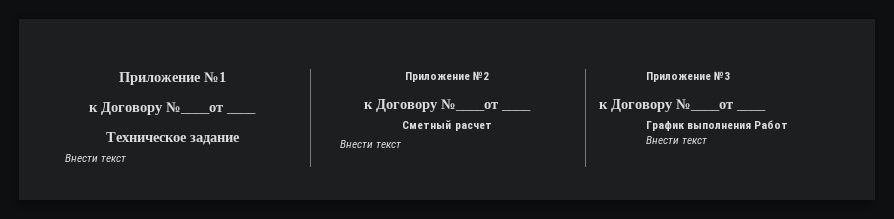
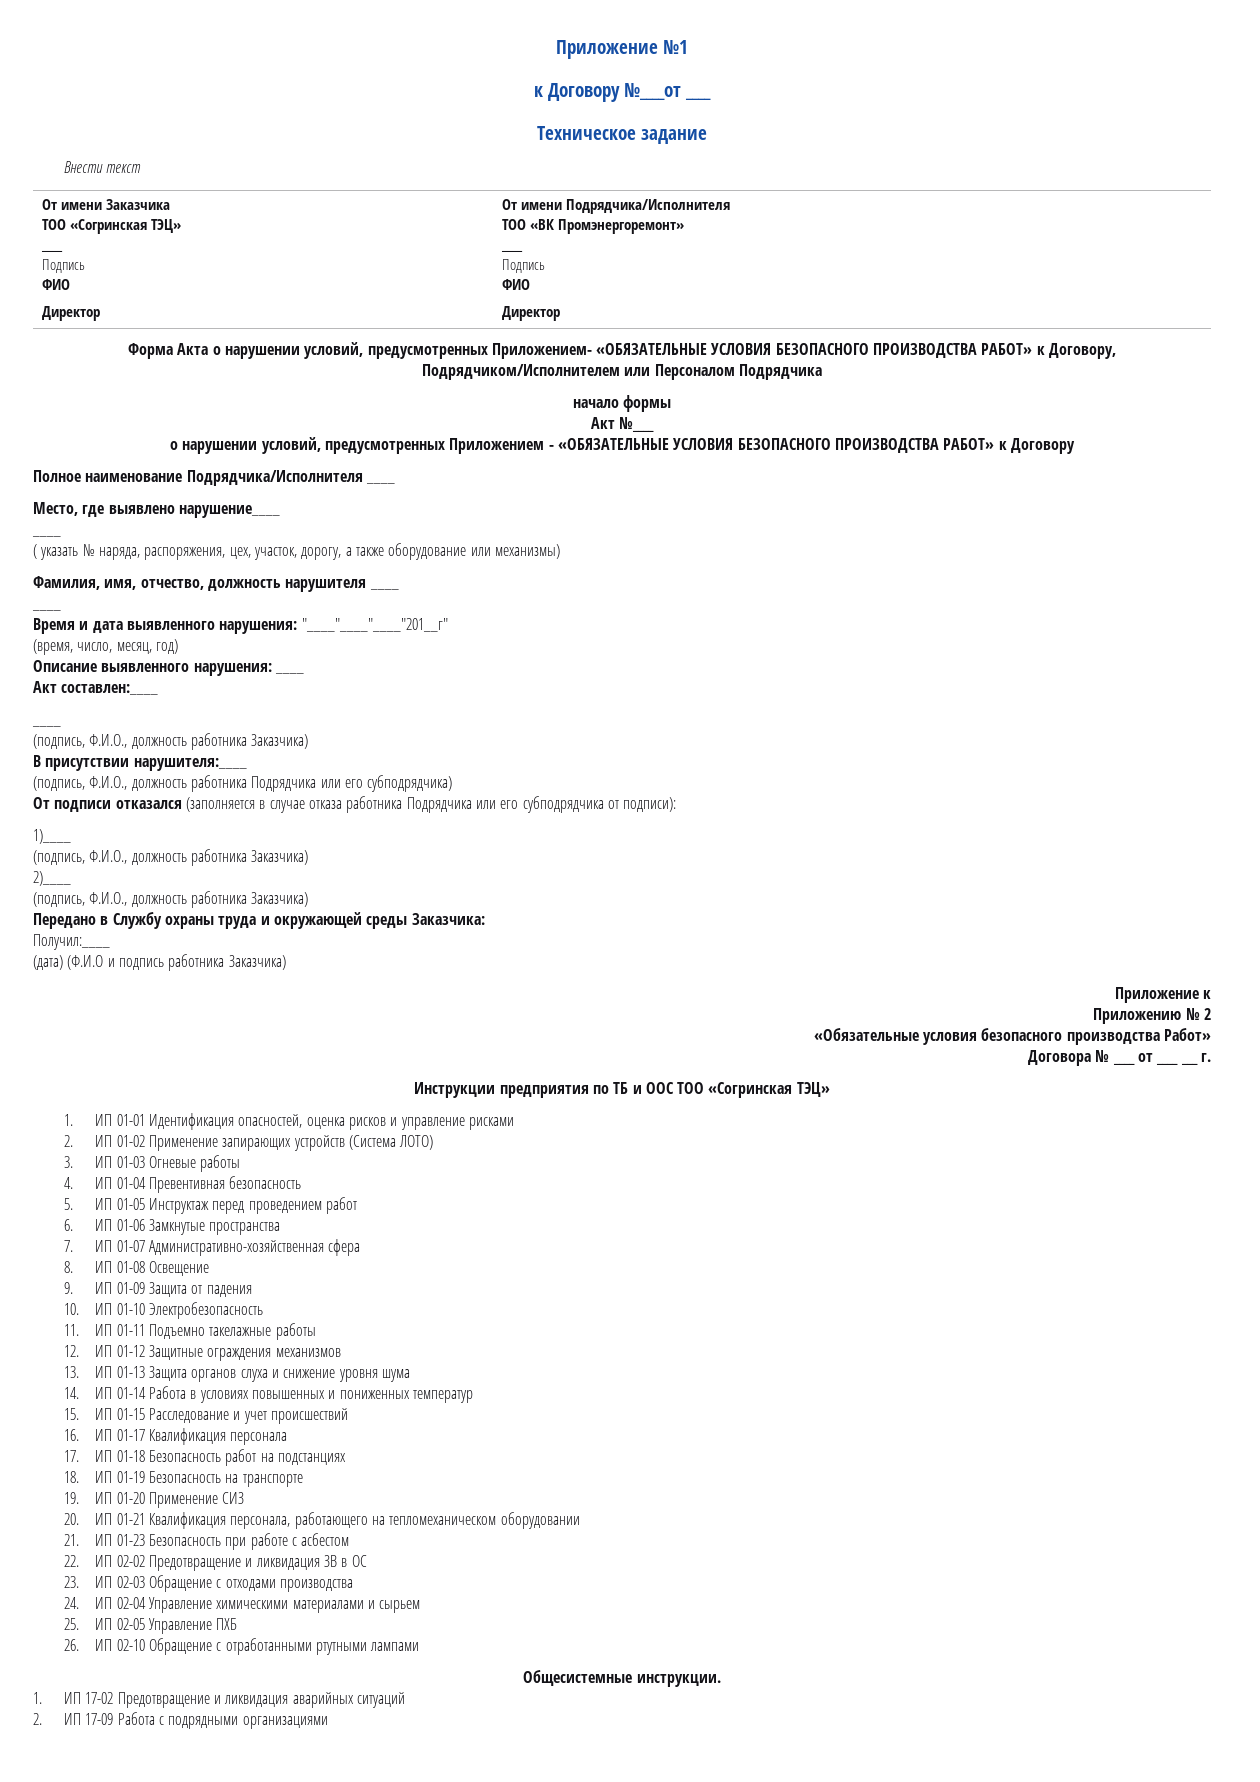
- Приложение №2
- к Договору №____от ____
- Сметный расчет
- Внести текст
- Приложение №3
- к Договору №____от ____
- График выполнения Работ
- Внести текст
+ От имени Заказчика
+ ТОО «Согринская ТЭЦ»
+ ____
+ Подпись
+ ФИО
+ Директор | От имени Подрядчика/Исполнителя
+ ТОО «ВК Промэнергоремонт»
+ ____
+ Подпись
+ ФИО
+ Директор
+ Форма Акта о нарушении условий, предусмотренных Приложением- «ОБЯЗАТЕЛЬНЫЕ УСЛОВИЯ БЕЗОПАСНОГО ПРОИЗВОДСТВА РАБОТ» к Договору, Подрядчиком/Исполнителем или Персоналом Подрядчика
+ начало формы
+ Акт №____
+ о нарушении условий, предусмотренных Приложением - «ОБЯЗАТЕЛЬНЫЕ УСЛОВИЯ БЕЗОПАСНОГО ПРОИЗВОДСТВА РАБОТ» к Договору
+ Полное наименование Подрядчика/Исполнителя ____
+ Место, где выявлено нарушение____
+ ____
+ ( указать № наряда, распоряжения, цех, участок, дорогу, а также оборудование или механизмы)
+ Фамилия, имя, отчество, должность нарушителя ____
+ ____
+ Время и дата выявленного нарушения: "____"____"____"201__г"
+ (время, число, месяц, год)
+ Описание выявленного нарушения: ____
+ Акт составлен:____
+ ____
+ (подпись, Ф.И.О., должность работника Заказчика)
+ В присутствии нарушителя:____
+ (подпись, Ф.И.О., должность работника Подрядчика или его субподрядчика)
+ От подписи отказался (заполняется в случае отказа работника Подрядчика или его субподрядчика от подписи):
+ 1)____
+ (подпись, Ф.И.О., должность работника Заказчика)
+ 2)____
+ (подпись, Ф.И.О., должность работника Заказчика)
+ Передано в Службу охраны труда и окружающей среды Заказчика:
+ Получил:____
+ (дата) (Ф.И.О и подпись работника Заказчика)
+ Приложение к
+ Приложению № 2
+ «Обязательные условия безопасного производства Работ»
+ Договора № ____ от ____ ___ г.
+ Инструкции предприятия по ТБ и ООС ТОО «Согринская ТЭЦ»
+ 1. ИП 01-01 Идентификация опасностей, оценка рисков и управление рисками
+ 2. ИП 01-02 Применение запирающих устройств (Система ЛОТО)
+ 3. ИП 01-03 Огневые работы
+ 4. ИП 01-04 Превентивная безопасность
+ 5. ИП 01-05 Инструктаж перед проведением работ
+ 6. ИП 01-06 Замкнутые пространства
+ 7. ИП 01-07 Административно-хозяйственная сфера
+ 8. ИП 01-08 Освещение
+ 9. ИП 01-09 Защита от падения
+ 10. ИП 01-10 Электробезопасность
+ 11. ИП 01-11 Подъемно такелажные работы
+ 12. ИП 01-12 Защитные ограждения механизмов
+ 13. ИП 01-13 Защита органов слуха и снижение уровня шума
+ 14. ИП 01-14 Работа в условиях повышенных и пониженных температур
+ 15. ИП 01-15 Расследование и учет происшествий
+ 16. ИП 01-17 Квалификация персонала
+ 17. ИП 01-18 Безопасность работ на подстанциях
+ 18. ИП 01-19 Безопасность на транспорте
+ 19. ИП 01-20 Применение СИЗ
+ 20. ИП 01-21 Квалификация персонала, работающего на тепломеханическом оборудовании
+ 21. ИП 01-23 Безопасность при работе с асбестом
+ 22. ИП 02-02 Предотвращение и ликвидация ЗВ в ОС
+ 23. ИП 02-03 Обращение с отходами производства
+ 24. ИП 02-04 Управление химическими материалами и сырьем
+ 25. ИП 02-05 Управление ПХБ
+ 26. ИП 02-10 Обращение с отработанными ртутными лампами
+ Общесистемные инструкции.
+ 1. ИП 17-02 Предотвращение и ликвидация аварийных ситуаций
+ 2. ИП 17-09 Работа с подрядными организациями

